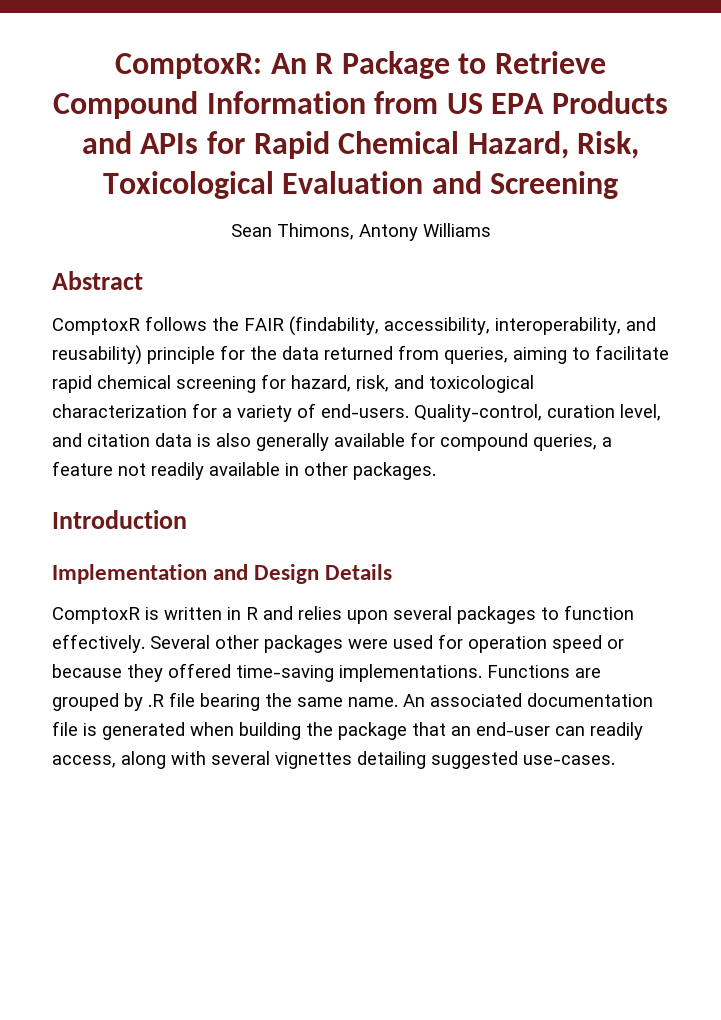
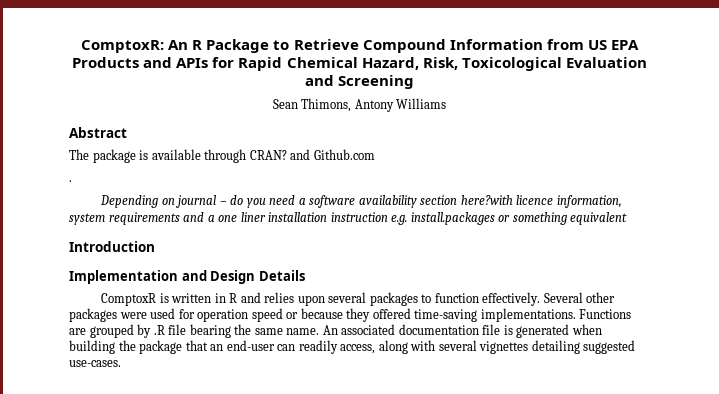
- ComptoxR follows the FAIR (findability, accessibility, interoperability, and reusability) principle for the data returned from queries, aiming to facilitate rapid chemical screening for hazard, risk, and toxicological characterization for a variety of end-users. Quality-control, curation level, and citation data is also generally available for compound queries, a feature not readily available in other packages.
+ The package is available through CRAN? and Github.com
+ .
+ Depending on journal – do you need a software availability section here?with licence information, system requirements and a one liner installation instruction e.g. install.packages or something equivalent

